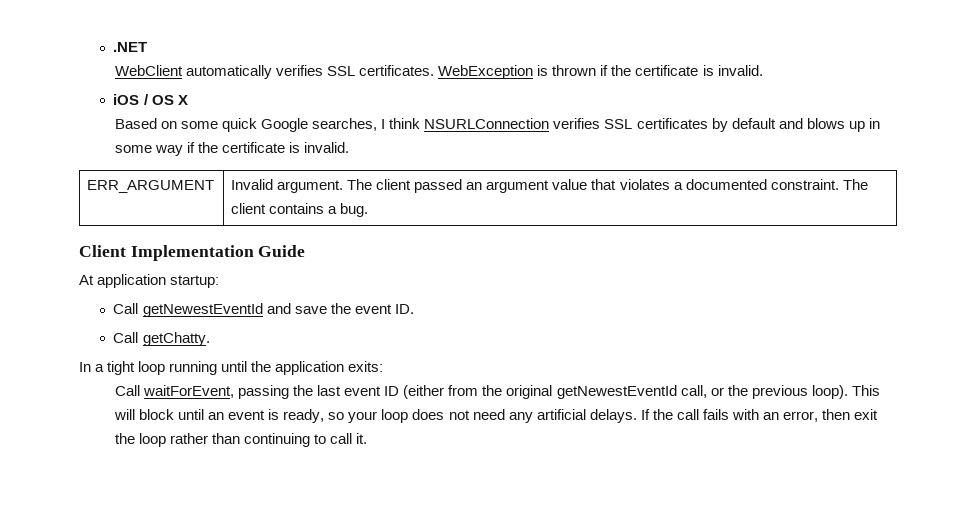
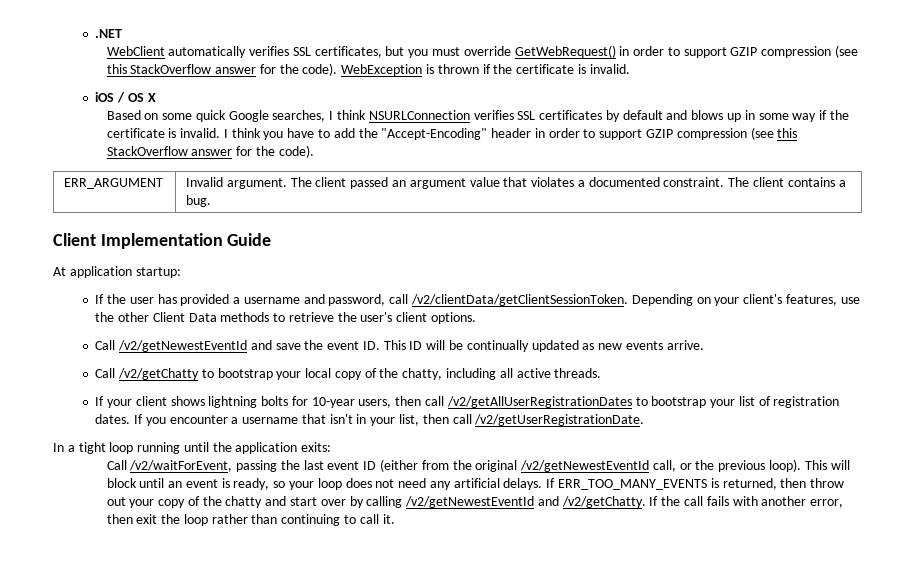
- WebClient automatically verifies SSL certificates.
+ WebClient automatically verifies SSL certificates, but you must override GetWebRequest() in order to support GZIP compression (see this StackOverflow answer for the code).
+ I think you have to add the "Accept-Encoding" header in order to support GZIP compression (see this StackOverflow answer for the code).
- Call getNewestEventId and save the event ID.
- Call getChatty.
+ If the user has provided a username and password, call /v2/clientData/getClientSessionToken. Depending on your client's features, use the other Client Data methods to retrieve the user's client options.
+ Call /v2/getNewestEventId and save the event ID. This ID will be continually updated as new events arrive.
+ Call /v2/getChatty to bootstrap your local copy of the chatty, including all active threads.
+ If your client shows lightning bolts for 10-year users, then call /v2/getAllUserRegistrationDates to bootstrap your list of registration dates. If you encounter a username that isn't in your list, then call /v2/getUserRegistrationDate.
- Call waitForEvent, passing the last event ID (either from the original getNewestEventId call, or the previous loop).
+ Call /v2/waitForEvent, passing the last event ID (either from the original /v2/getNewestEventId call, or the previous loop).
- If the call fails with an error, then exit the loop rather than continuing to call it.
+ If ERR_TOO_MANY_EVENTS is returned, then throw out your copy of the chatty and start over by calling /v2/getNewestEventId and /v2/getChatty. If the call fails with another error, then exit the loop rather than continuing to call it.

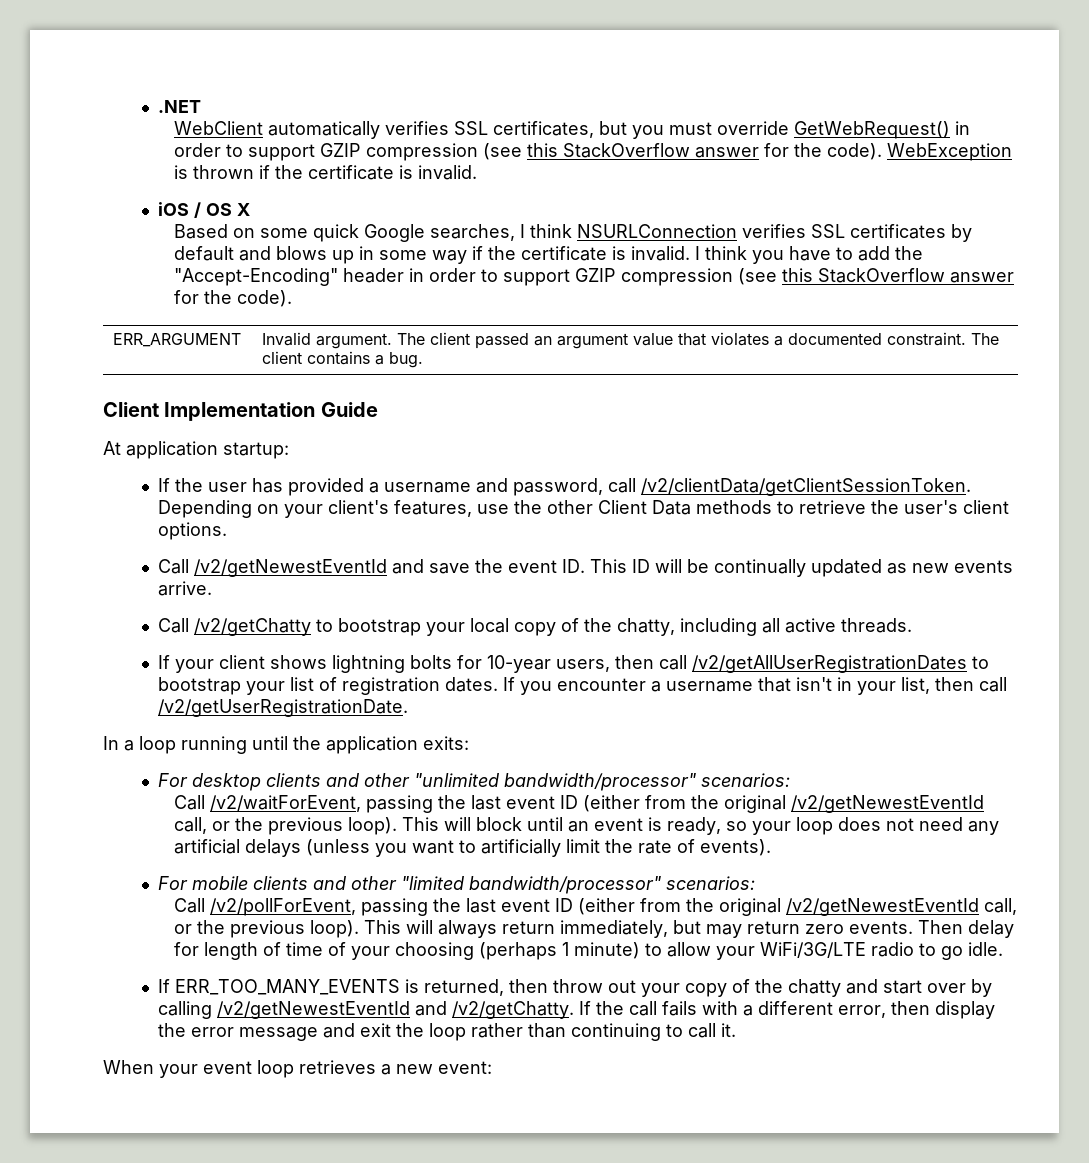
- In a tight loop running until the application exits:
+ In a loop running until the application exits:
+ For desktop clients and other "unlimited bandwidth/processor" scenarios:
- This will block until an event is ready, so your loop does not need any artificial delays. If ERR_TOO_MANY_EVENTS is returned, then throw out your copy of the chatty and start over by calling /v2/getNewestEventId and /v2/getChatty.
+ This will block until an event is ready, so your loop does not need any artificial delays (unless you want to artificially limit the rate of events).
+ For mobile clients and other "limited bandwidth/processor" scenarios:
+ Call /v2/pollForEvent, passing the last event ID (either from the original /v2/getNewestEventId call, or the previous loop). This will always return immediately, but may return zero events. Then delay for length of time of your choosing (perhaps 1 minute) to allow your WiFi/3G/LTE radio to go idle.
+ If ERR_TOO_MANY_EVENTS is returned, then throw out your copy of the chatty and start over by calling /v2/getNewestEventId and /v2/getChatty.
- If the call fails with another error, then exit the loop rather than continuing to call it.
+ If the call fails with a different error, then display the error message and exit the loop rather than continuing to call it.
+ When your event loop retrieves a new event:

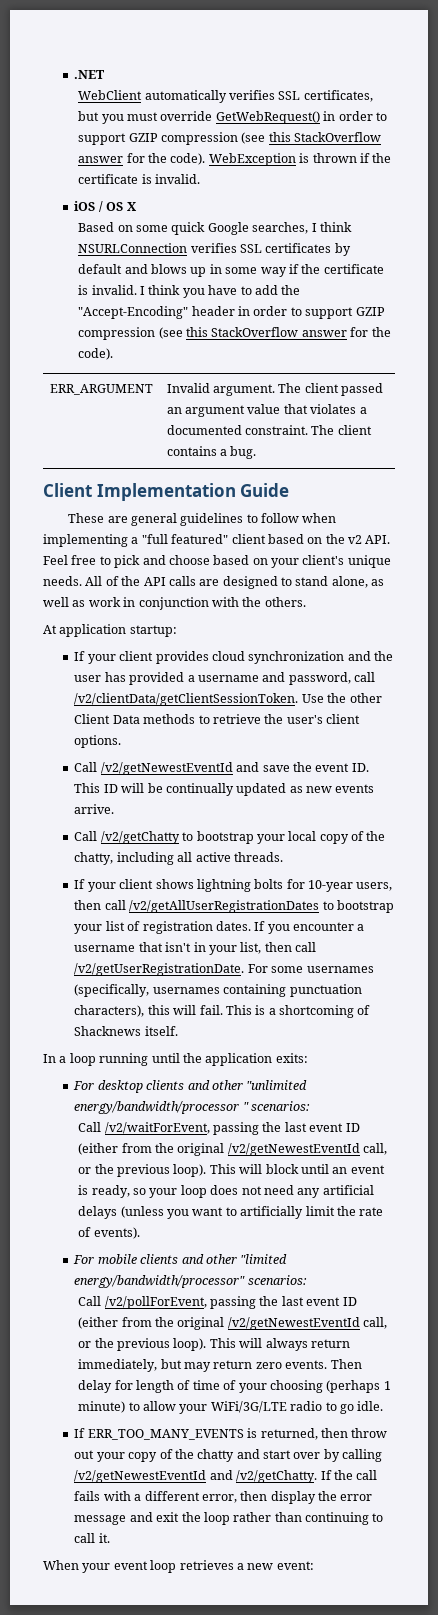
+ These are general guidelines to follow when implementing a "full featured" client based on the v2 API. Feel free to pick and choose based on your client's unique needs. All of the API calls are designed to stand alone, as well as work in conjunction with the others.
  At application startup:
- If the user has provided a username and password, call /v2/clientData/getClientSessionToken.
+ If your client provides cloud synchronization and the user has provided a username and password, call /v2/clientData/getClientSessionToken.
- Depending on your client's features, use the other Client Data methods to retrieve the user's client options.
+ Use the other Client Data methods to retrieve the user's client options.
+ For some usernames (specifically, usernames containing punctuation characters), this will fail. This is a shortcoming of Shacknews itself.
- For desktop clients and other "unlimited bandwidth/processor" scenarios:
+ For desktop clients and other "unlimited energy/bandwidth/processor " scenarios:
- For mobile clients and other "limited bandwidth/processor" scenarios:
+ For mobile clients and other "limited energy/bandwidth/processor" scenarios:

